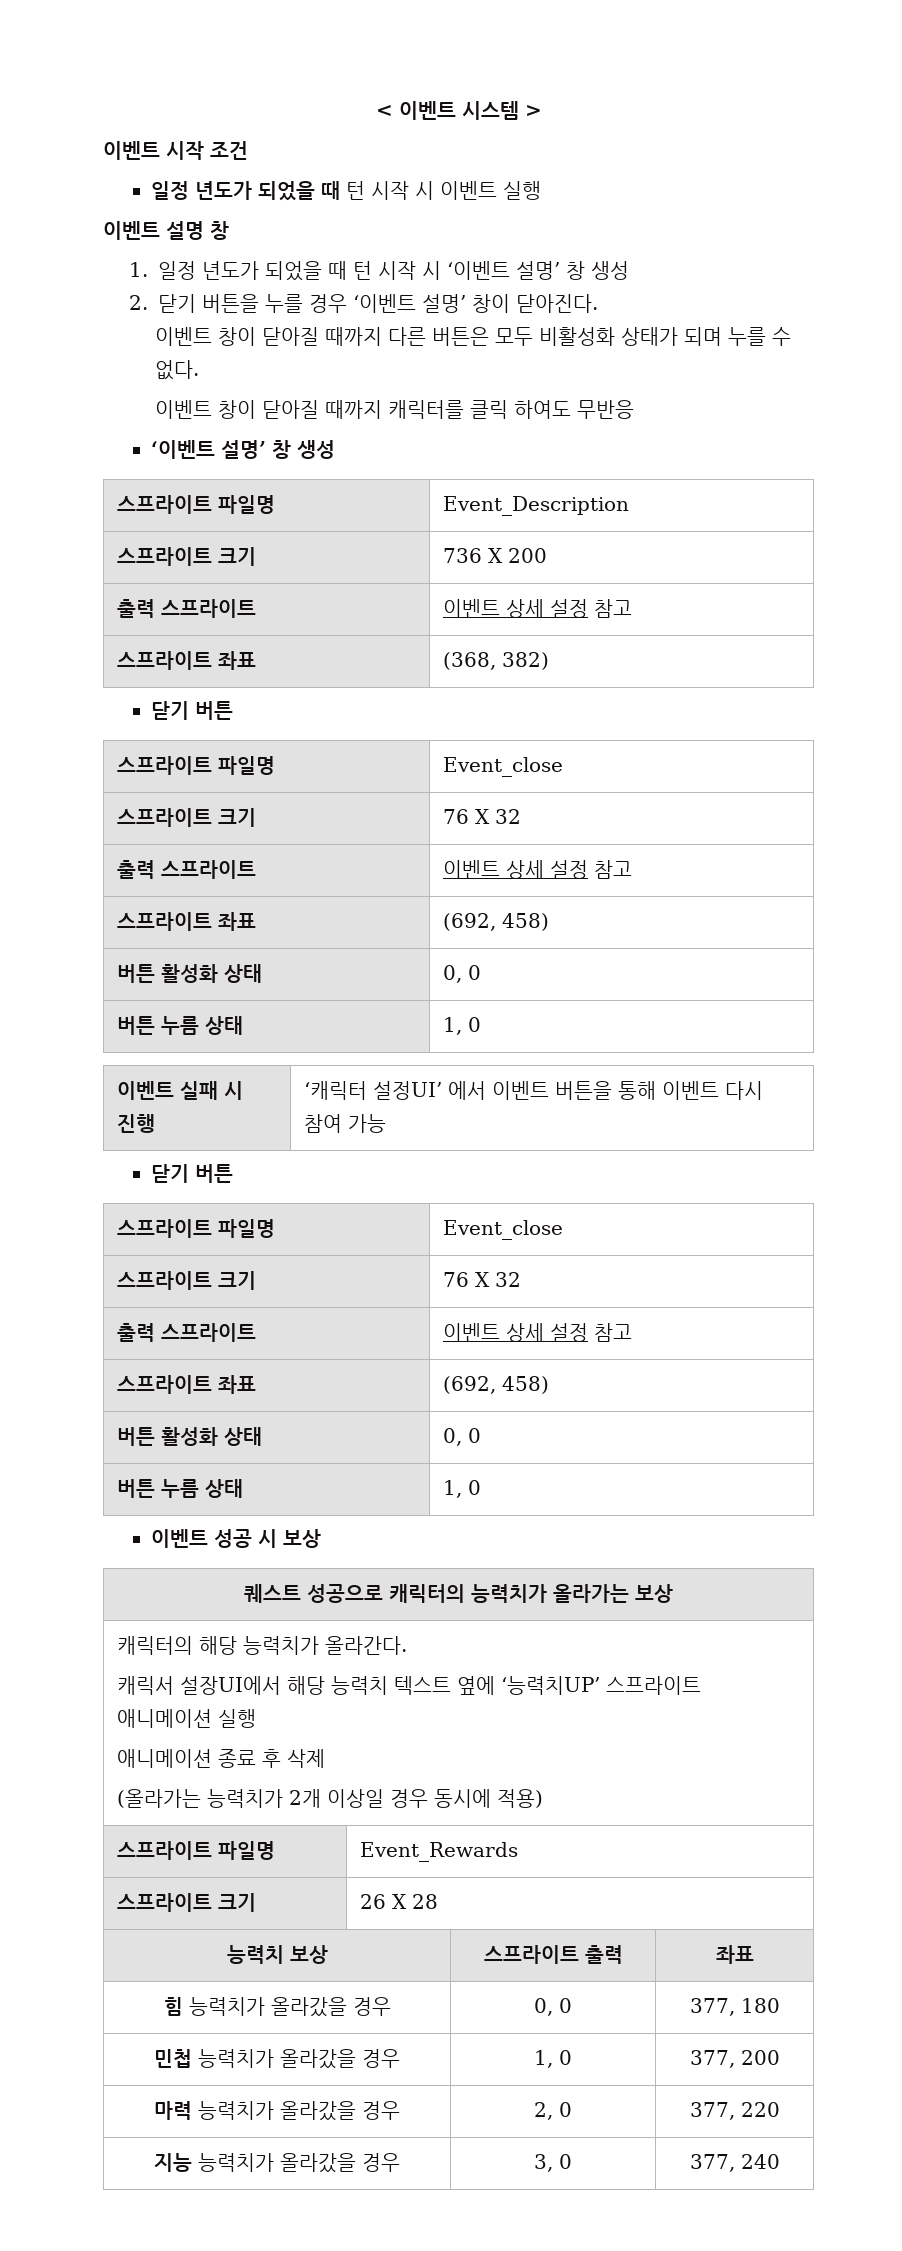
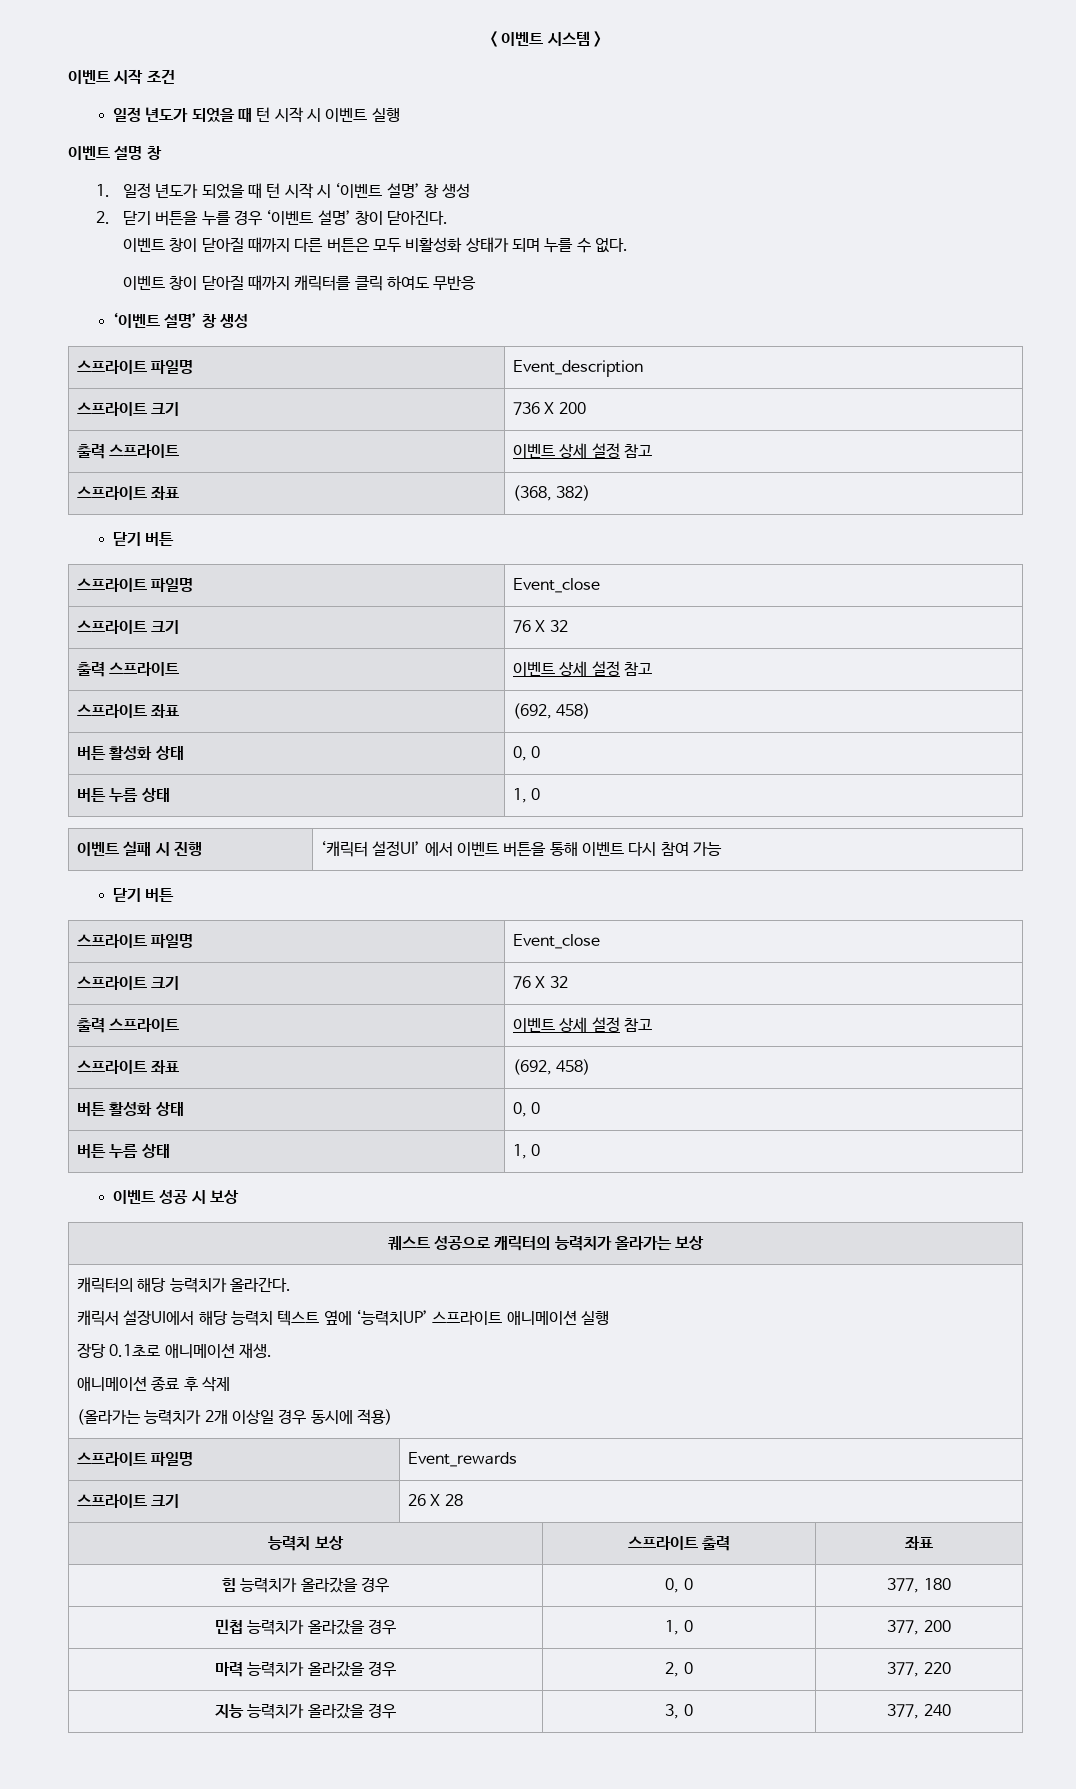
- 스프라이트 파일명 | Event_Description
+ 스프라이트 파일명 | Event_description
  캐릭터의 해당 능력치가 올라간다.
  캐릭서 설장UI에서 해당 능력치 텍스트 옆에 ‘능력치UP’ 스프라이트 애니메이션 실행
+ 장당 0.1초로 애니메이션 재생.
- 스프라이트 파일명 | Event_Rewards
+ 스프라이트 파일명 | Event_rewards

